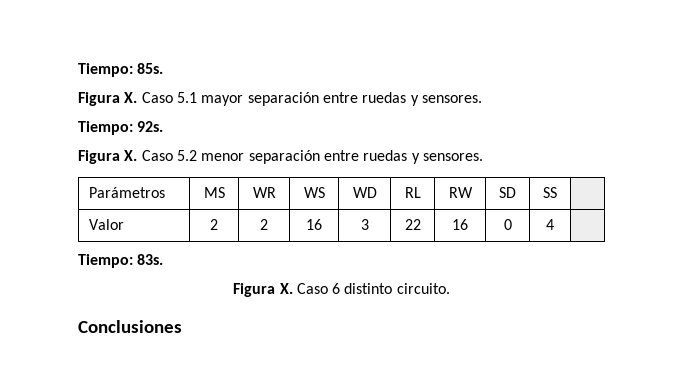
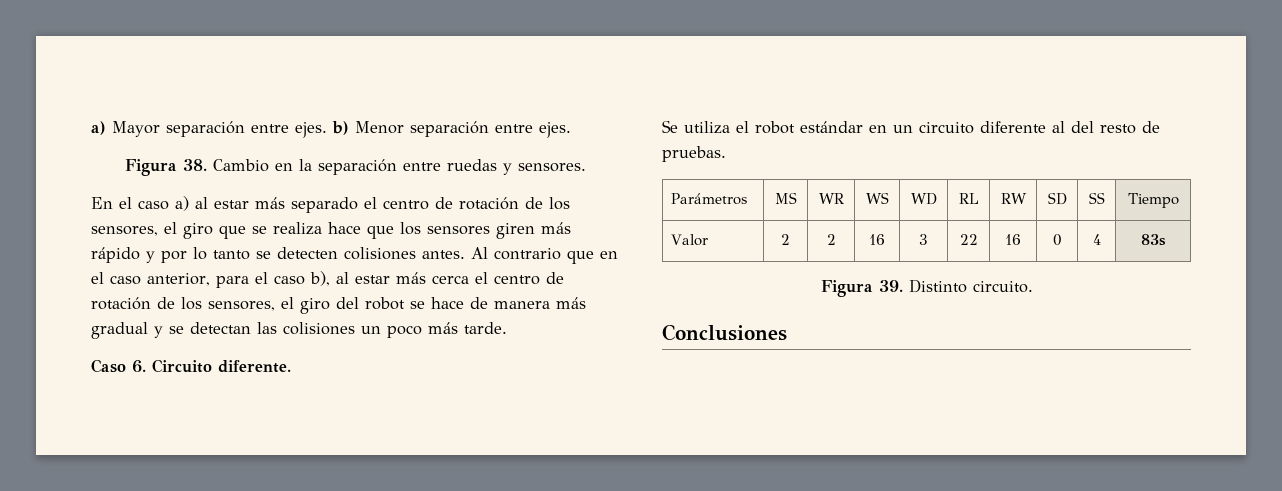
- Tiempo: 85s.
- Figura X. Caso 5.1 mayor separación entre ruedas y sensores.
- Tiempo: 92s.
- Figura X. Caso 5.2 menor separación entre ruedas y sensores.
+ a) Mayor separación entre ejes. b) Menor separación entre ejes.
+ Figura 38. Cambio en la separación entre ruedas y sensores.
+ En el caso a) al estar más separado el centro de rotación de los sensores, el giro que se realiza hace que los sensores giren más rápido y por lo tanto se detecten colisiones antes. Al contrario que en el caso anterior, para el caso b), al estar más cerca el centro de rotación de los sensores, el giro del robot se hace de manera más gradual y se detectan las colisiones un poco más tarde.
+ Caso 6. Circuito diferente.
+ Se utiliza el robot estándar en un circuito diferente al del resto de pruebas.
- Parámetros | MS | WR | WS | WD | RL | RW | SD | SS |
+ Parámetros | MS | WR | WS | WD | RL | RW | SD | SS | Tiempo
- Valor | 2 | 2 | 16 | 3 | 22 | 16 | 0 | 4 |
- Tiempo: 83s.
- Figura X. Caso 6 distinto circuito.
+ Valor | 2 | 2 | 16 | 3 | 22 | 16 | 0 | 4 | 83s
+ Figura 39. Distinto circuito.

